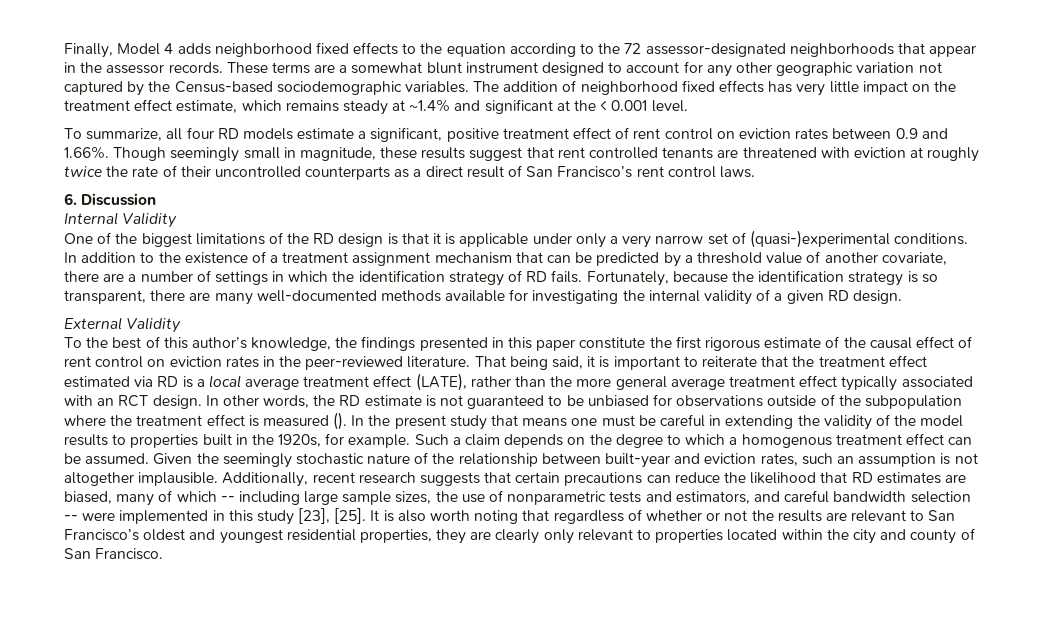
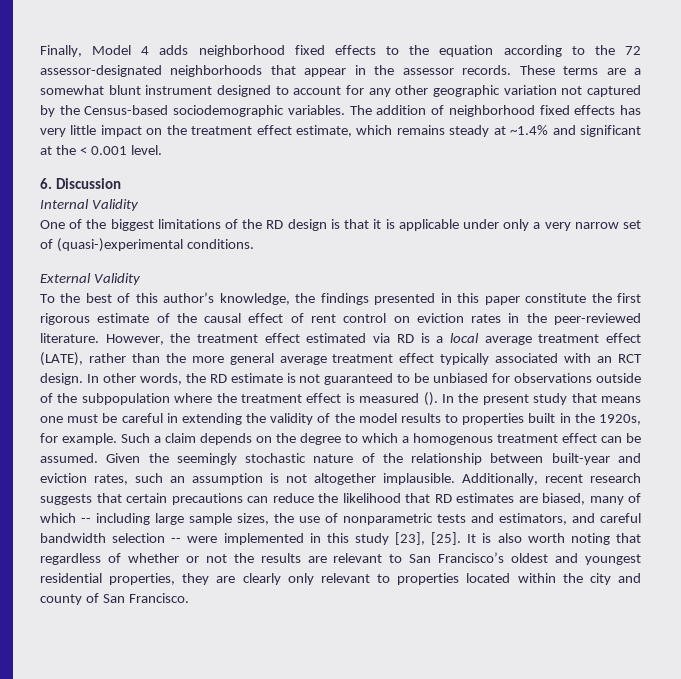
- To summarize, all four RD models estimate a significant, positive treatment effect of rent control on eviction rates between 0.9 and 1.66%. Though seemingly small in magnitude, these results suggest that rent controlled tenants are threatened with eviction at roughly twice the rate of their uncontrolled counterparts as a direct result of San Francisco’s rent control laws.
- In addition to the existence of a treatment assignment mechanism that can be predicted by a threshold value of another covariate, there are a number of settings in which the identification strategy of RD fails. Fortunately, because the identification strategy is so transparent, there are many well-documented methods available for investigating the internal validity of a given RD design.
- That being said, it is important to reiterate that the treatment effect estimated via RD is a local average treatment effect (LATE), rather than the more general average treatment effect typically associated with an RCT design.
+ However, the treatment effect estimated via RD is a local average treatment effect (LATE), rather than the more general average treatment effect typically associated with an RCT design.

